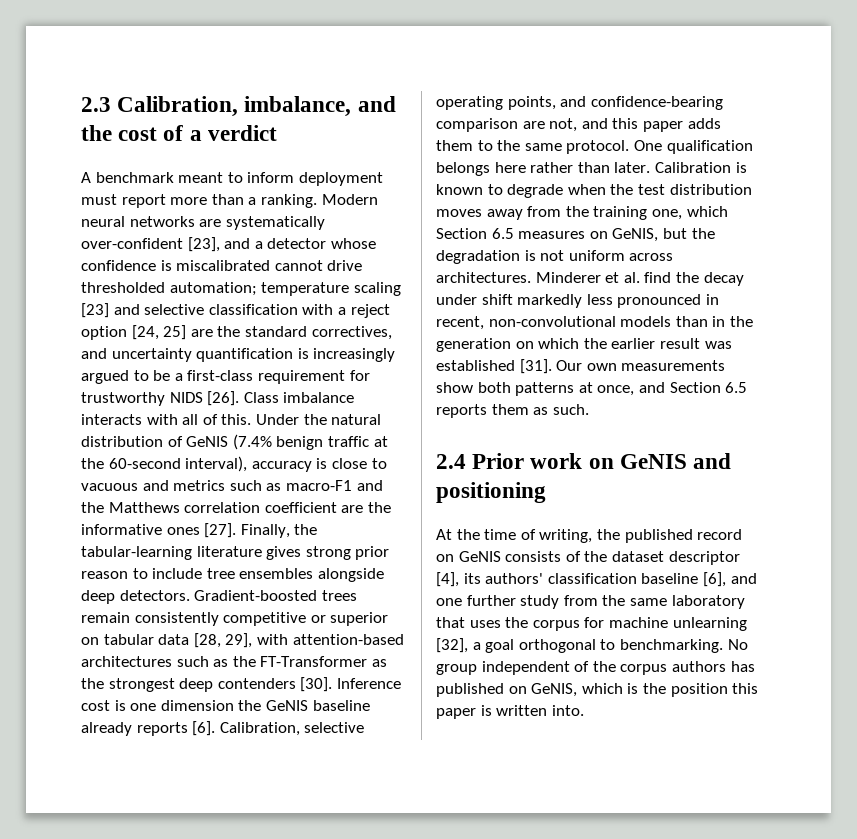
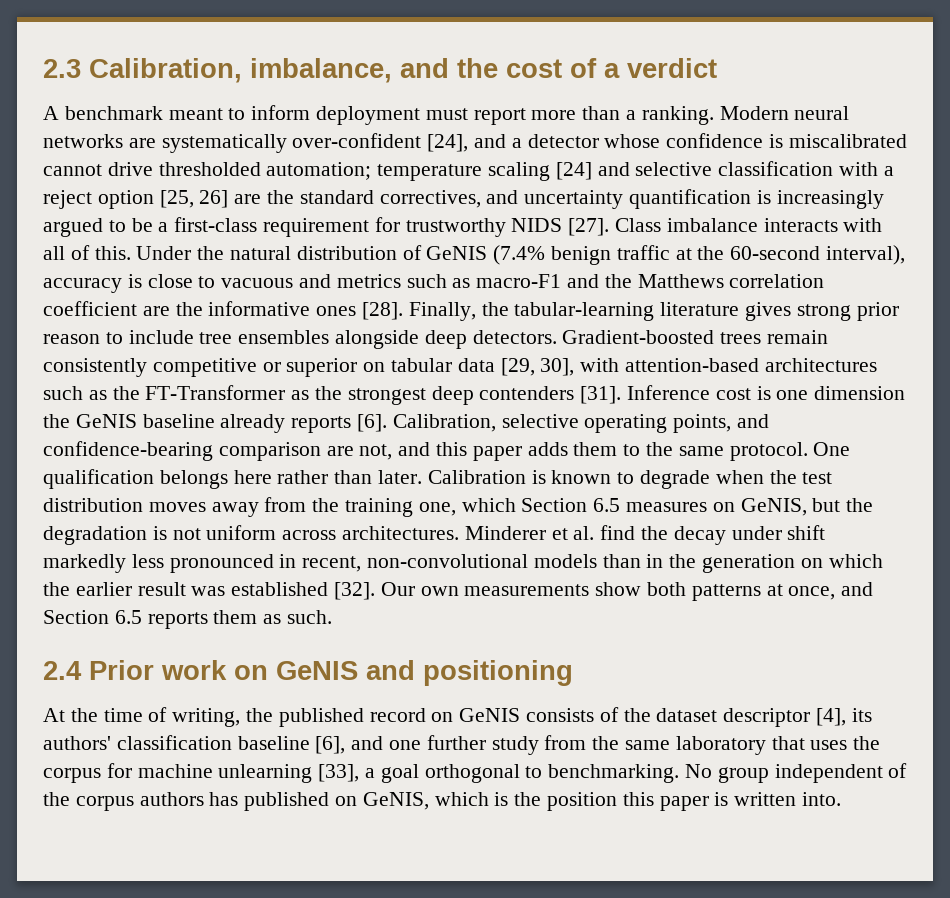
- Modern neural networks are systematically over-confident [23], and a detector whose confidence is miscalibrated cannot drive thresholded automation; temperature scaling [23] and selective classification with a reject option [24, 25] are the standard correctives, and uncertainty quantification is increasingly argued to be a first-class requirement for trustworthy NIDS [26].
+ Modern neural networks are systematically over-confident [24], and a detector whose confidence is miscalibrated cannot drive thresholded automation; temperature scaling [24] and selective classification with a reject option [25, 26] are the standard correctives, and uncertainty quantification is increasingly argued to be a first-class requirement for trustworthy NIDS [27].
- Under the natural distribution of GeNIS (7.4% benign traffic at the 60-second interval), accuracy is close to vacuous and metrics such as macro-F1 and the Matthews correlation coefficient are the informative ones [27].
+ Under the natural distribution of GeNIS (7.4% benign traffic at the 60-second interval), accuracy is close to vacuous and metrics such as macro-F1 and the Matthews correlation coefficient are the informative ones [28].
- Gradient-boosted trees remain consistently competitive or superior on tabular data [28, 29], with attention-based architectures such as the FT-Transformer as the strongest deep contenders [30].
+ Gradient-boosted trees remain consistently competitive or superior on tabular data [29, 30], with attention-based architectures such as the FT-Transformer as the strongest deep contenders [31].
- Minderer et al. find the decay under shift markedly less pronounced in recent, non-convolutional models than in the generation on which the earlier result was established [31].
+ Minderer et al. find the decay under shift markedly less pronounced in recent, non-convolutional models than in the generation on which the earlier result was established [32].
- At the time of writing, the published record on GeNIS consists of the dataset descriptor [4], its authors' classification baseline [6], and one further study from the same laboratory that uses the corpus for machine unlearning [32], a goal orthogonal to benchmarking.
+ At the time of writing, the published record on GeNIS consists of the dataset descriptor [4], its authors' classification baseline [6], and one further study from the same laboratory that uses the corpus for machine unlearning [33], a goal orthogonal to benchmarking.

